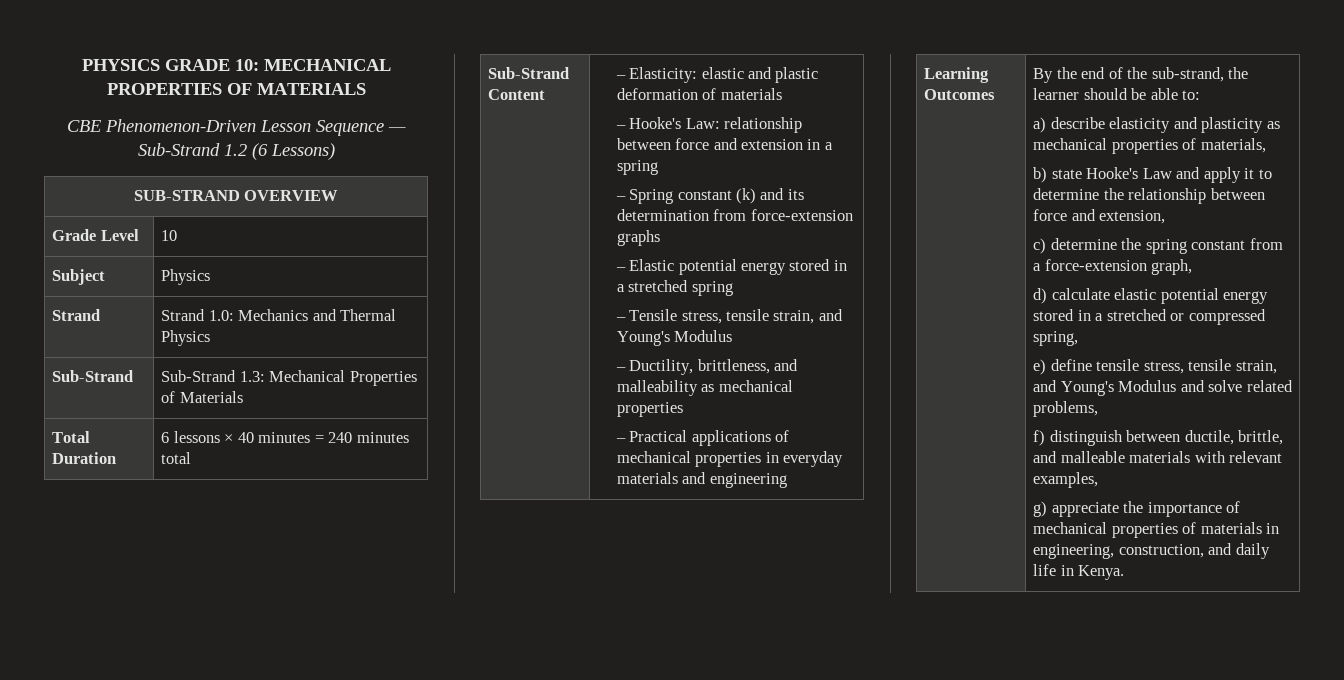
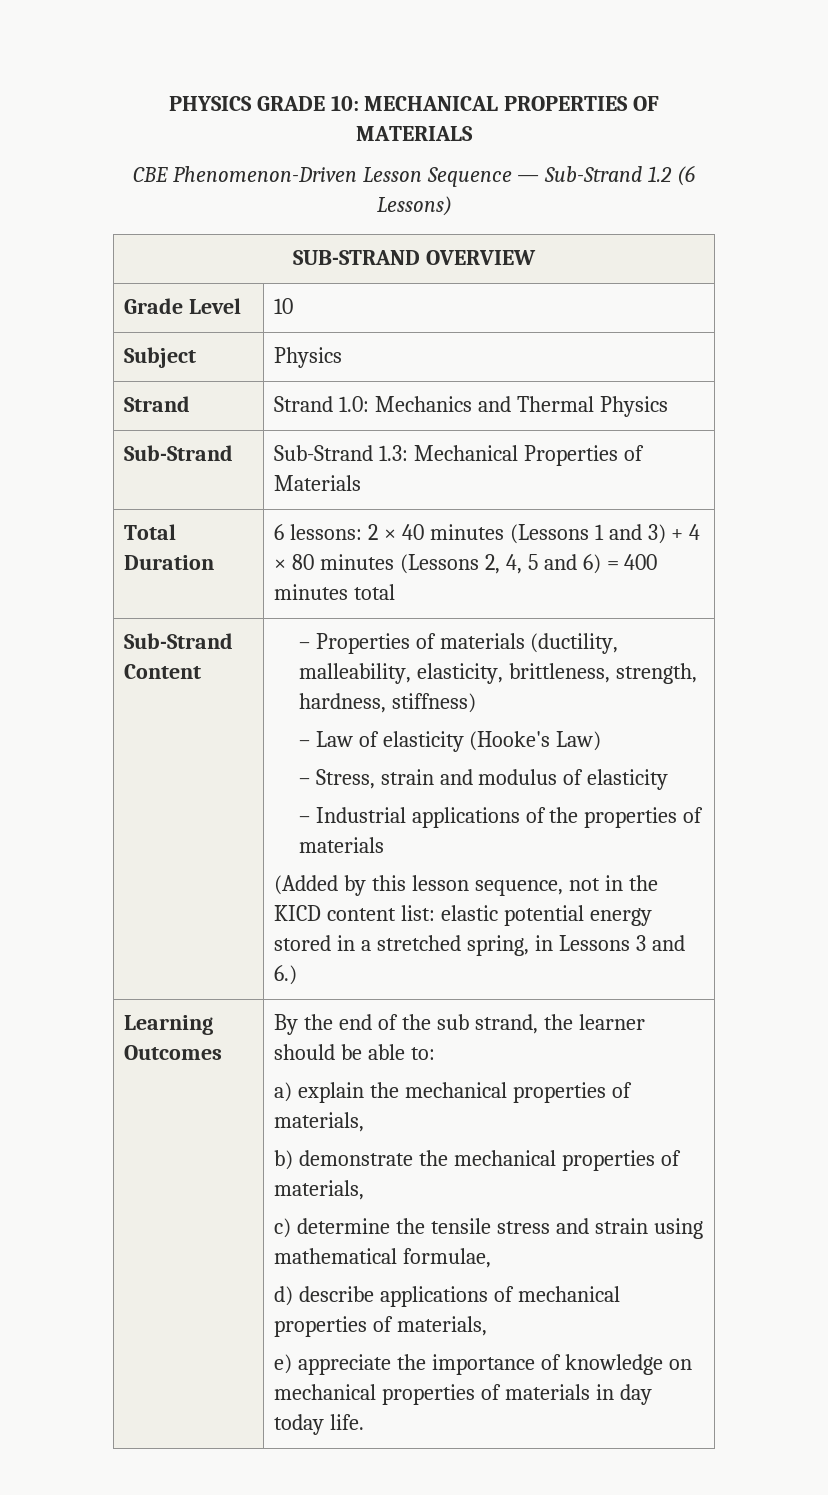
- Total Duration | 6 lessons × 40 minutes = 240 minutes total
+ Total Duration | 6 lessons: 2 × 40 minutes (Lessons 1 and 3) + 4 × 80 minutes (Lessons 2, 4, 5 and 6) = 400 minutes total
- – Elasticity: elastic and plastic deformation of materials
- – Hooke's Law: relationship between force and extension in a spring
- – Spring constant (k) and its determination from force-extension graphs
- – Elastic potential energy stored in a stretched spring
- – Tensile stress, tensile strain, and Young's Modulus
- – Ductility, brittleness, and malleability as mechanical properties
- – Practical applications of mechanical properties in everyday materials and engineering
+ – Properties of materials (ductility, malleability, elasticity, brittleness, strength, hardness, stiffness)
+ – Law of elasticity (Hooke's Law)
+ – Stress, strain and modulus of elasticity
+ – Industrial applications of the properties of materials
+ (Added by this lesson sequence, not in the KICD content list: elastic potential energy stored in a stretched spring, in Lessons 3 and 6.)
- By the end of the sub-strand, the learner should be able to:
+ By the end of the sub strand, the learner should be able to:
- a) describe elasticity and plasticity as mechanical properties of materials,
+ a) explain the mechanical properties of materials,
- b) state Hooke's Law and apply it to determine the relationship between force and extension,
- c) determine the spring constant from a force-extension graph,
- d) calculate elastic potential energy stored in a stretched or compressed spring,
- e) define tensile stress, tensile strain, and Young's Modulus and solve related problems,
- f) distinguish between ductile, brittle, and malleable materials with relevant examples,
- g) appreciate the importance of mechanical properties of materials in engineering, construction, and daily life in Kenya.
+ b) demonstrate the mechanical properties of materials,
+ c) determine the tensile stress and strain using mathematical formulae,
+ d) describe applications of mechanical properties of materials,
+ e) appreciate the importance of knowledge on mechanical properties of materials in day today life.

